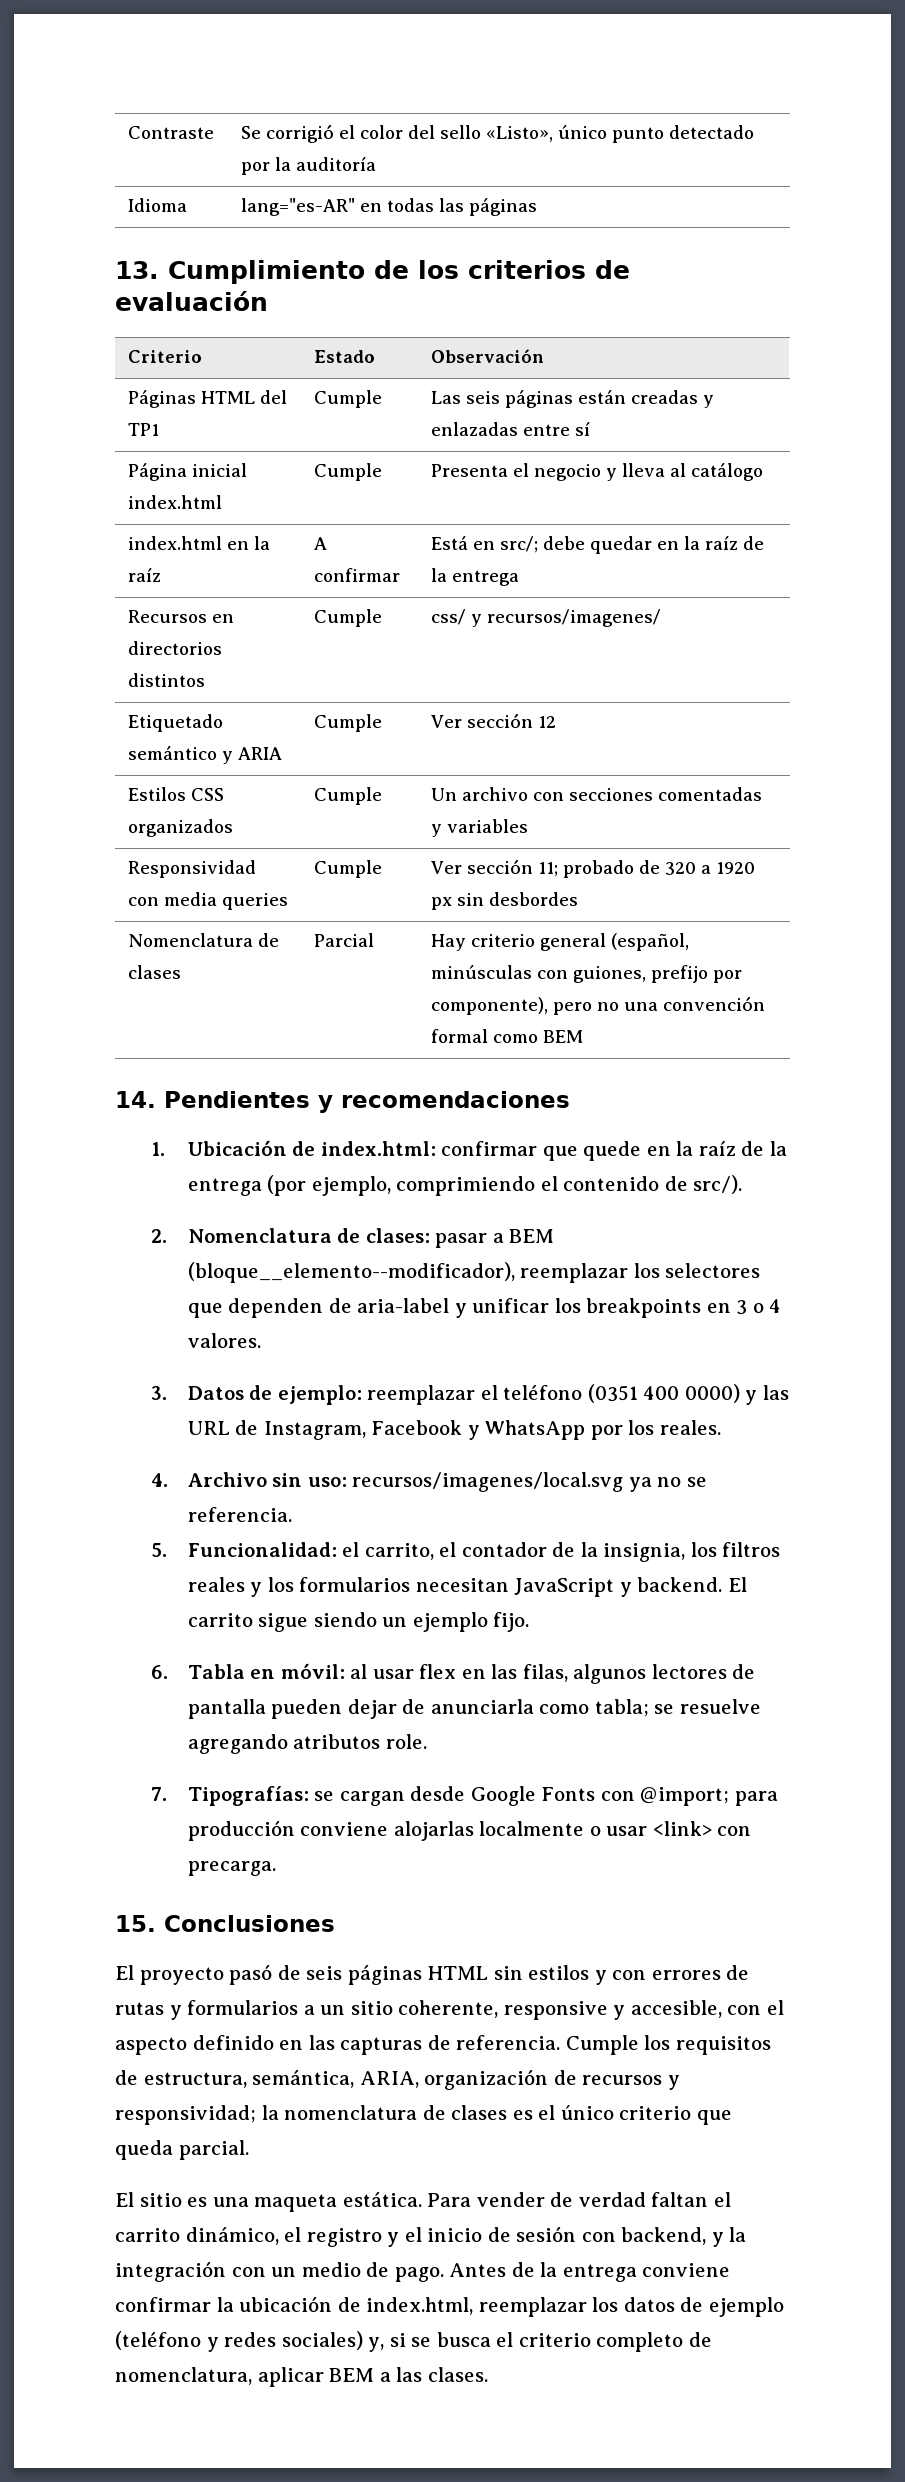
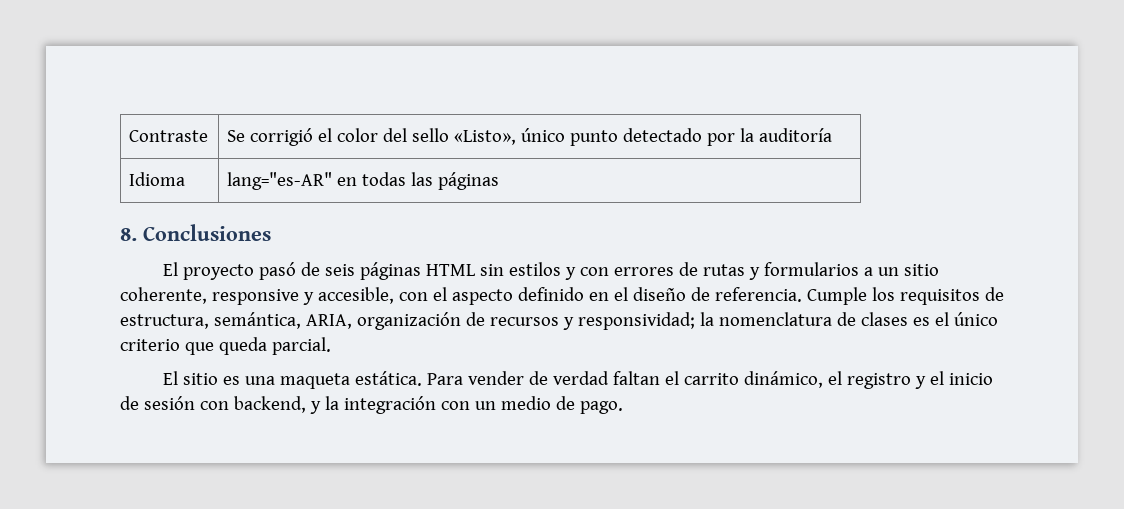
- 13. Cumplimiento de los criterios de evaluación
- Criterio | Estado | Observación
- Páginas HTML del TP1 | Cumple | Las seis páginas están creadas y enlazadas entre sí
- Página inicial index.html | Cumple | Presenta el negocio y lleva al catálogo
- index.html en la raíz | A confirmar | Está en src/; debe quedar en la raíz de la entrega
- Recursos en directorios distintos | Cumple | css/ y recursos/imagenes/
- Etiquetado semántico y ARIA | Cumple | Ver sección 12
- Estilos CSS organizados | Cumple | Un archivo con secciones comentadas y variables
- Responsividad con media queries | Cumple | Ver sección 11; probado de 320 a 1920 px sin desbordes
- Nomenclatura de clases | Parcial | Hay criterio general (español, minúsculas con guiones, prefijo por componente), pero no una convención formal como BEM
- 14. Pendientes y recomendaciones
- 1. Ubicación de index.html: confirmar que quede en la raíz de la entrega (por ejemplo, comprimiendo el contenido de src/).
- 2. Nomenclatura de clases: pasar a BEM (bloque__elemento--modificador), reemplazar los selectores que dependen de aria-label y unificar los breakpoints en 3 o 4 valores.
- 3. Datos de ejemplo: reemplazar el teléfono (0351 400 0000) y las URL de Instagram, Facebook y WhatsApp por los reales.
- 4. Archivo sin uso: recursos/imagenes/local.svg ya no se referencia.
- 5. Funcionalidad: el carrito, el contador de la insignia, los filtros reales y los formularios necesitan JavaScript y backend. El carrito sigue siendo un ejemplo fijo.
- 6. Tabla en móvil: al usar flex en las filas, algunos lectores de pantalla pueden dejar de anunciarla como tabla; se resuelve agregando atributos role.
- 7. Tipografías: se cargan desde Google Fonts con @import; para producción conviene alojarlas localmente o usar <link> con precarga.
- 15. Conclusiones
+ 8. Conclusiones
- El proyecto pasó de seis páginas HTML sin estilos y con errores de rutas y formularios a un sitio coherente, responsive y accesible, con el aspecto definido en las capturas de referencia.
+ El proyecto pasó de seis páginas HTML sin estilos y con errores de rutas y formularios a un sitio coherente, responsive y accesible, con el aspecto definido en el diseño de referencia.
- Antes de la entrega conviene confirmar la ubicación de index.html, reemplazar los datos de ejemplo (teléfono y redes sociales) y, si se busca el criterio completo de nomenclatura, aplicar BEM a las clases.

